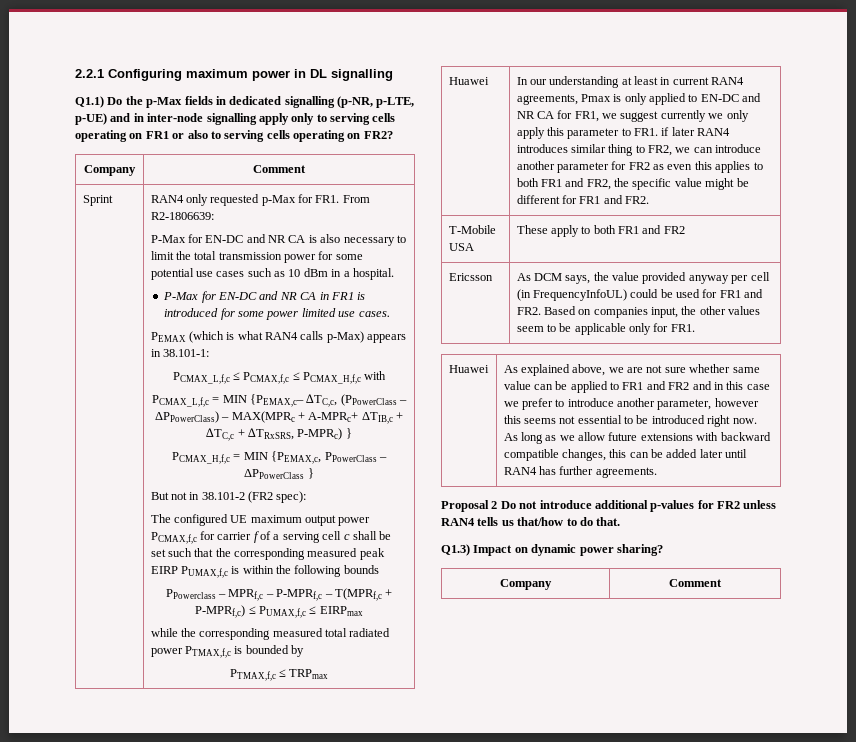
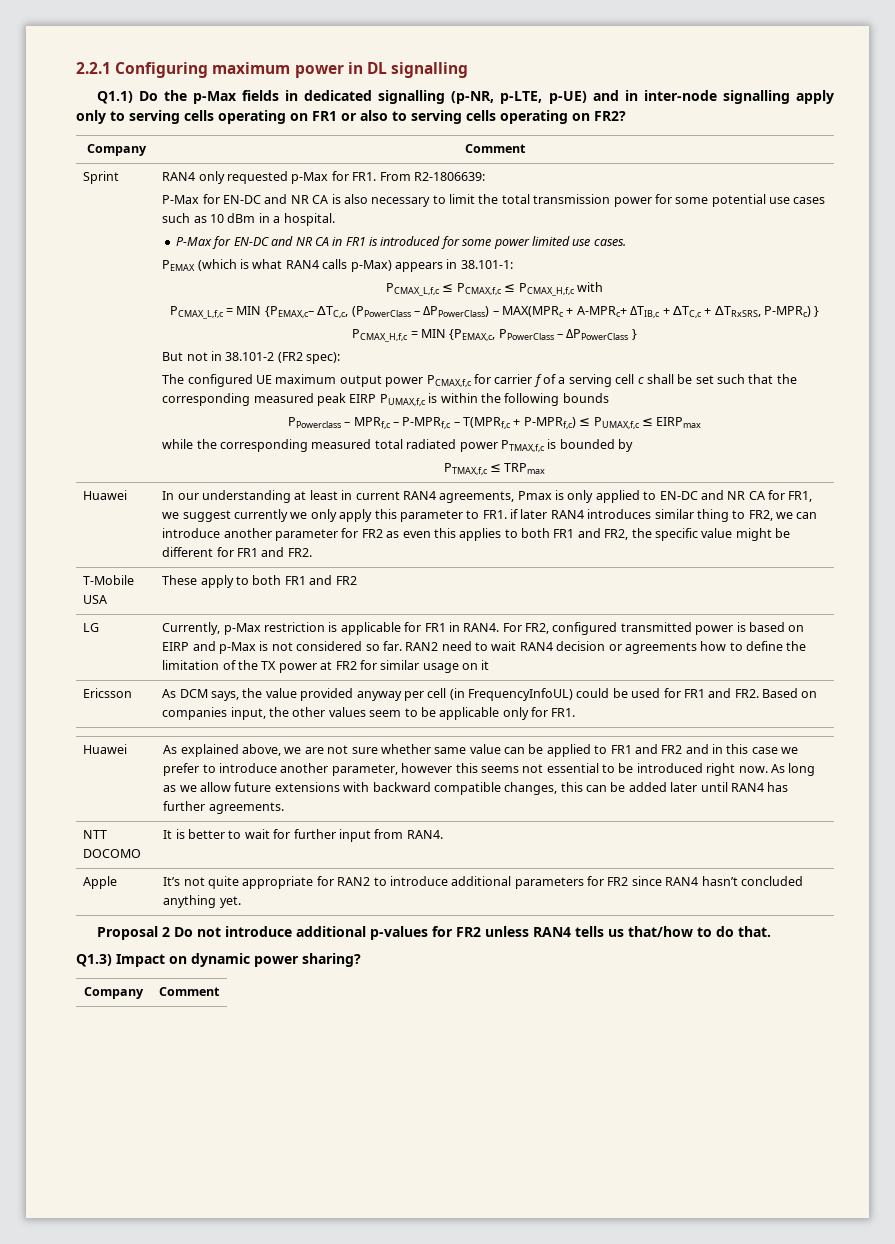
+ LG | Currently, p-Max restriction is applicable for FR1 in RAN4. For FR2, configured transmitted power is based on EIRP and p-Max is not considered so far. RAN2 need to wait RAN4 decision or agreements how to define the limitation of the TX power at FR2 for similar usage on it
+ NTT DOCOMO | It is better to wait for further input from RAN4.
+ Apple | It’s not quite appropriate for RAN2 to introduce additional parameters for FR2 since RAN4 hasn’t concluded anything yet.

